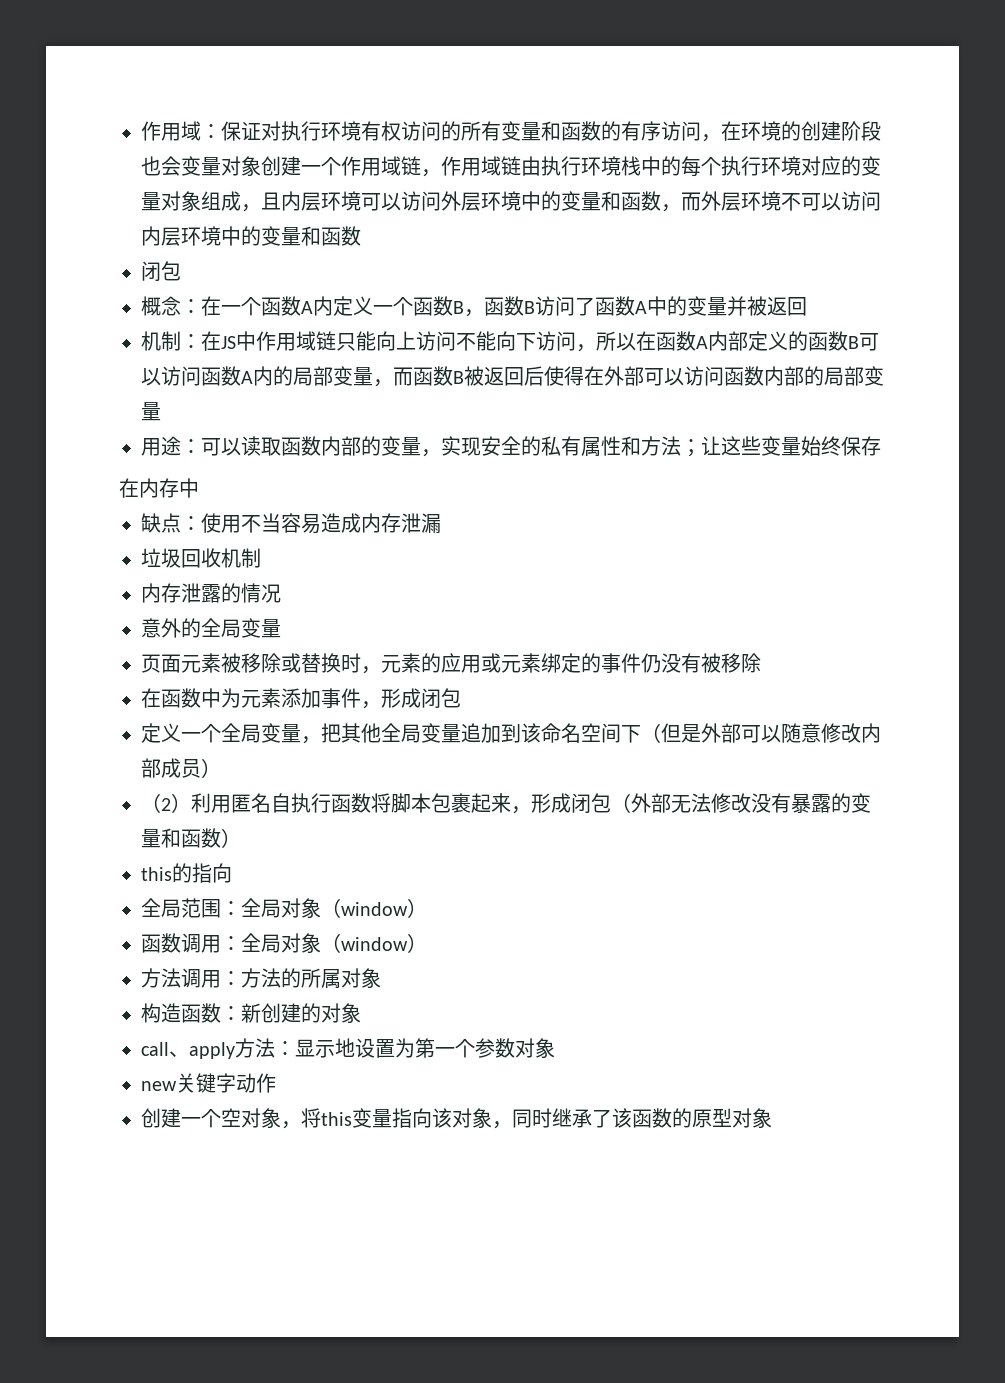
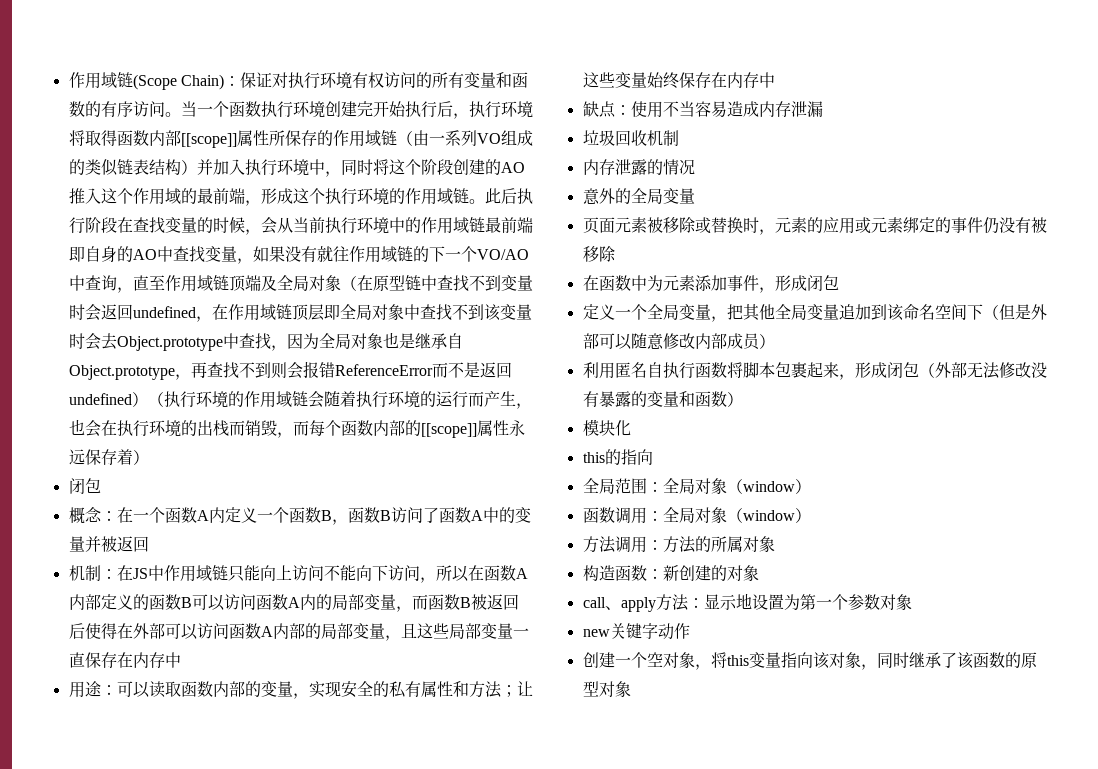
- 作用域：保证对执行环境有权访问的所有变量和函数的有序访问，在环境的创建阶段也会变量对象创建一个作用域链，作用域链由执行环境栈中的每个执行环境对应的变量对象组成，且内层环境可以访问外层环境中的变量和函数，而外层环境不可以访问内层环境中的变量和函数
+ 作用域链(Scope Chain)：保证对执行环境有权访问的所有变量和函数的有序访问。当一个函数执行环境创建完开始执行后，执行环境将取得函数内部[[scope]]属性所保存的作用域链（由一系列VO组成的类似链表结构）并加入执行环境中，同时将这个阶段创建的AO推入这个作用域的最前端，形成这个执行环境的作用域链。此后执行阶段在查找变量的时候，会从当前执行环境中的作用域链最前端即自身的AO中查找变量，如果没有就往作用域链的下一个VO/AO中查询，直至作用域链顶端及全局对象（在原型链中查找不到变量时会返回undefined，在作用域链顶层即全局对象中查找不到该变量时会去Object.prototype中查找，因为全局对象也是继承自Object.prototype，再查找不到则会报错ReferenceError而不是返回undefined）（执行环境的作用域链会随着执行环境的运行而产生，也会在执行环境的出栈而销毁，而每个函数内部的[[scope]]属性永远保存着）
- 机制：在JS中作用域链只能向上访问不能向下访问，所以在函数A内部定义的函数B可以访问函数A内的局部变量，而函数B被返回后使得在外部可以访问函数内部的局部变量
+ 机制：在JS中作用域链只能向上访问不能向下访问，所以在函数A内部定义的函数B可以访问函数A内的局部变量，而函数B被返回后使得在外部可以访问函数A内部的局部变量，且这些局部变量一直保存在内存中
- 用途：可以读取函数内部的变量，实现安全的私有属性和方法；让这些变量始终保存
- 在内存中
+ 用途：可以读取函数内部的变量，实现安全的私有属性和方法；让这些变量始终保存在内存中
- （2）利用匿名自执行函数将脚本包裹起来，形成闭包（外部无法修改没有暴露的变量和函数）
+ 利用匿名自执行函数将脚本包裹起来，形成闭包（外部无法修改没有暴露的变量和函数）
+ 模块化

